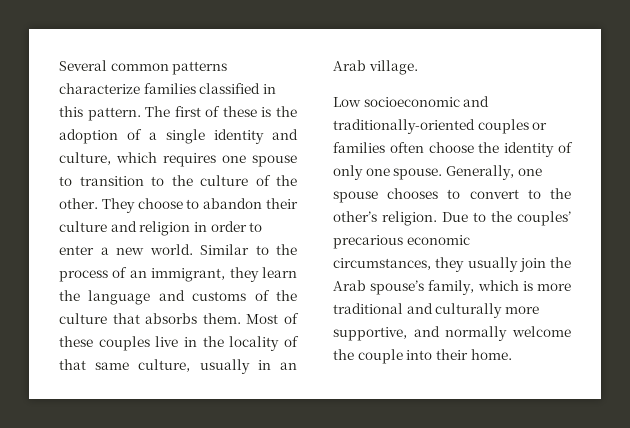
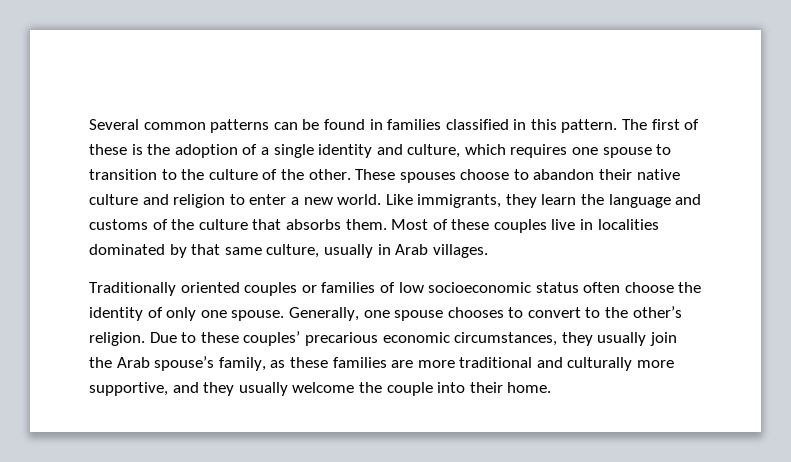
- Several common patterns characterize families classified in this pattern.
+ Several common patterns can be found in families classified in this pattern.
- They choose to abandon their culture and religion in order to enter a new world.
+ These spouses choose to abandon their native culture and religion to enter a new world.
- Similar to the process of an immigrant, they learn the language and customs of the culture that absorbs them.
+ Like immigrants, they learn the language and customs of the culture that absorbs them.
- Most of these couples live in the locality of that same culture, usually in an Arab village.
- Low socioeconomic and traditionally-oriented couples or families often choose the identity of only one spouse.
+ Most of these couples live in localities dominated by that same culture, usually in Arab villages.
+ Traditionally oriented couples or families of low socioeconomic status often choose the identity of only one spouse.
- Due to the couples’ precarious economic circumstances, they usually join the Arab spouse’s family, which is more traditional and culturally more supportive, and normally welcome the couple into their home.
+ Due to these couples’ precarious economic circumstances, they usually join the Arab spouse’s family, as these families are more traditional and culturally more supportive, and they usually welcome the couple into their home.

